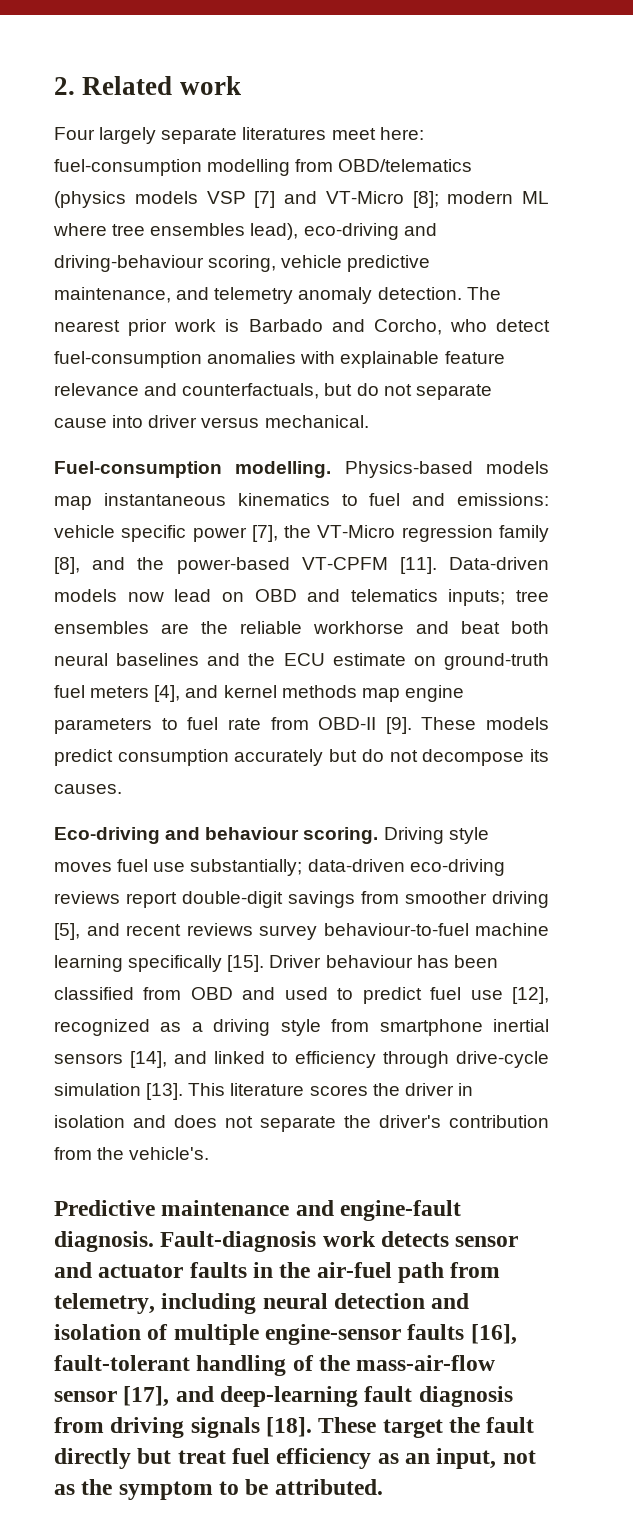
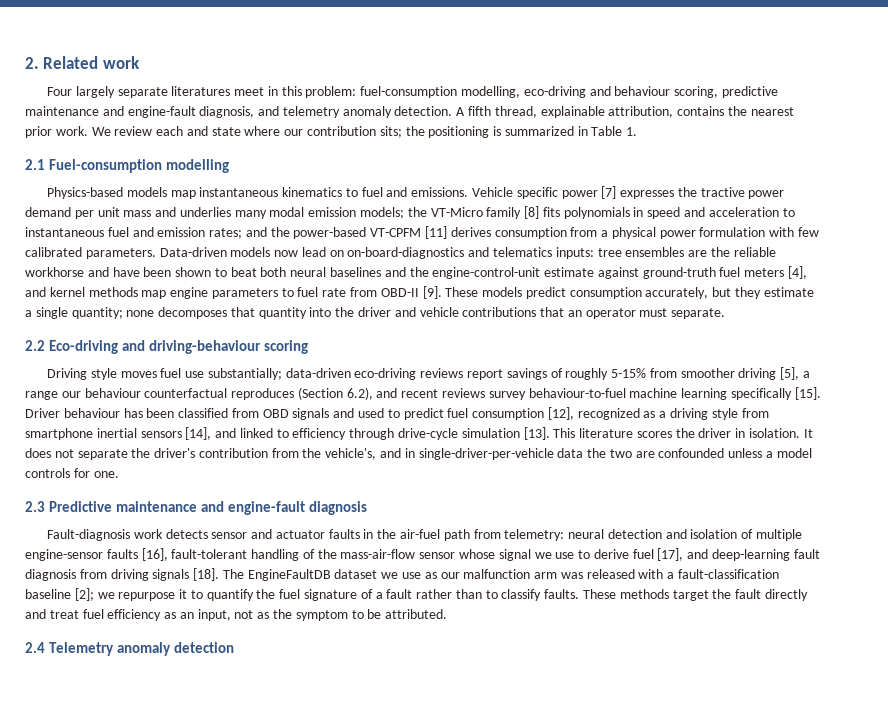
- Four largely separate literatures meet here: fuel-consumption modelling from OBD/telematics (physics models VSP [7] and VT-Micro [8]; modern ML where tree ensembles lead), eco-driving and driving-behaviour scoring, vehicle predictive maintenance, and telemetry anomaly detection. The nearest prior work is Barbado and Corcho, who detect fuel-consumption anomalies with explainable feature relevance and counterfactuals, but do not separate cause into driver versus mechanical.
- Fuel-consumption modelling. Physics-based models map instantaneous kinematics to fuel and emissions: vehicle specific power [7], the VT-Micro regression family [8], and the power-based VT-CPFM [11].
+ Four largely separate literatures meet in this problem: fuel-consumption modelling, eco-driving and behaviour scoring, predictive maintenance and engine-fault diagnosis, and telemetry anomaly detection. A fifth thread, explainable attribution, contains the nearest prior work. We review each and state where our contribution sits; the positioning is summarized in Table 1.
+ 2.1 Fuel-consumption modelling
+ Physics-based models map instantaneous kinematics to fuel and emissions. Vehicle specific power [7] expresses the tractive power demand per unit mass and underlies many modal emission models; the VT-Micro family [8] fits polynomials in speed and acceleration to instantaneous fuel and emission rates; and the power-based VT-CPFM [11] derives consumption from a physical power formulation with few calibrated parameters.
- Data-driven models now lead on OBD and telematics inputs; tree ensembles are the reliable workhorse and beat both neural baselines and the ECU estimate on ground-truth fuel meters [4], and kernel methods map engine parameters to fuel rate from OBD-II [9].
+ Data-driven models now lead on on-board-diagnostics and telematics inputs: tree ensembles are the reliable workhorse and have been shown to beat both neural baselines and the engine-control-unit estimate against ground-truth fuel meters [4], and kernel methods map engine parameters to fuel rate from OBD-II [9].
- These models predict consumption accurately but do not decompose its causes.
- Eco-driving and behaviour scoring. Driving style moves fuel use substantially; data-driven eco-driving reviews report double-digit savings from smoother driving [5], and recent reviews survey behaviour-to-fuel machine learning specifically [15].
+ These models predict consumption accurately, but they estimate a single quantity; none decomposes that quantity into the driver and vehicle contributions that an operator must separate.
+ 2.2 Eco-driving and driving-behaviour scoring
+ Driving style moves fuel use substantially; data-driven eco-driving reviews report savings of roughly 5-15% from smoother driving [5], a range our behaviour counterfactual reproduces (Section 6.2), and recent reviews survey behaviour-to-fuel machine learning specifically [15].
- Driver behaviour has been classified from OBD and used to predict fuel use [12], recognized as a driving style from smartphone inertial sensors [14], and linked to efficiency through drive-cycle simulation [13].
+ Driver behaviour has been classified from OBD signals and used to predict fuel consumption [12], recognized as a driving style from smartphone inertial sensors [14], and linked to efficiency through drive-cycle simulation [13].
- This literature scores the driver in isolation and does not separate the driver's contribution from the vehicle's.
- Predictive maintenance and engine-fault diagnosis. Fault-diagnosis work detects sensor and actuator faults in the air-fuel path from telemetry, including neural detection and isolation of multiple engine-sensor faults [16], fault-tolerant handling of the mass-air-flow sensor [17], and deep-learning fault diagnosis from driving signals [18].
+ This literature scores the driver in isolation. It does not separate the driver's contribution from the vehicle's, and in single-driver-per-vehicle data the two are confounded unless a model controls for one.
+ 2.3 Predictive maintenance and engine-fault diagnosis
+ Fault-diagnosis work detects sensor and actuator faults in the air-fuel path from telemetry: neural detection and isolation of multiple engine-sensor faults [16], fault-tolerant handling of the mass-air-flow sensor whose signal we use to derive fuel [17], and deep-learning fault diagnosis from driving signals [18].
- These target the fault directly but treat fuel efficiency as an input, not as the symptom to be attributed.
+ The EngineFaultDB dataset we use as our malfunction arm was released with a fault-classification baseline [2]; we repurpose it to quantify the fuel signature of a fault rather than to classify faults. These methods target the fault directly and treat fuel efficiency as an input, not as the symptom to be attributed.
+ 2.4 Telemetry anomaly detection

